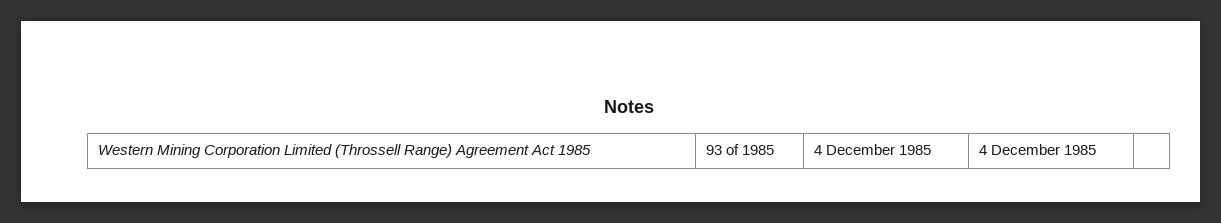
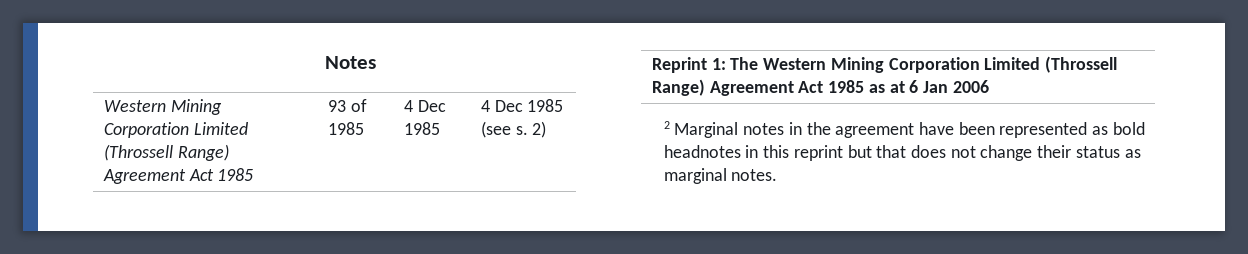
- Western Mining Corporation Limited (Throssell Range) Agreement Act 1985 | 93 of 1985 | 4 December 1985 | 4 December 1985 |
+ Western Mining Corporation Limited (Throssell Range) Agreement Act 1985 | 93 of 1985 | 4 Dec 1985 | 4 Dec 1985 (see s. 2)
+ Reprint 1: The Western Mining Corporation Limited (Throssell Range) Agreement Act 1985 as at 6 Jan 2006
+ 2 Marginal notes in the agreement have been represented as bold headnotes in this reprint but that does not change their status as marginal notes.

